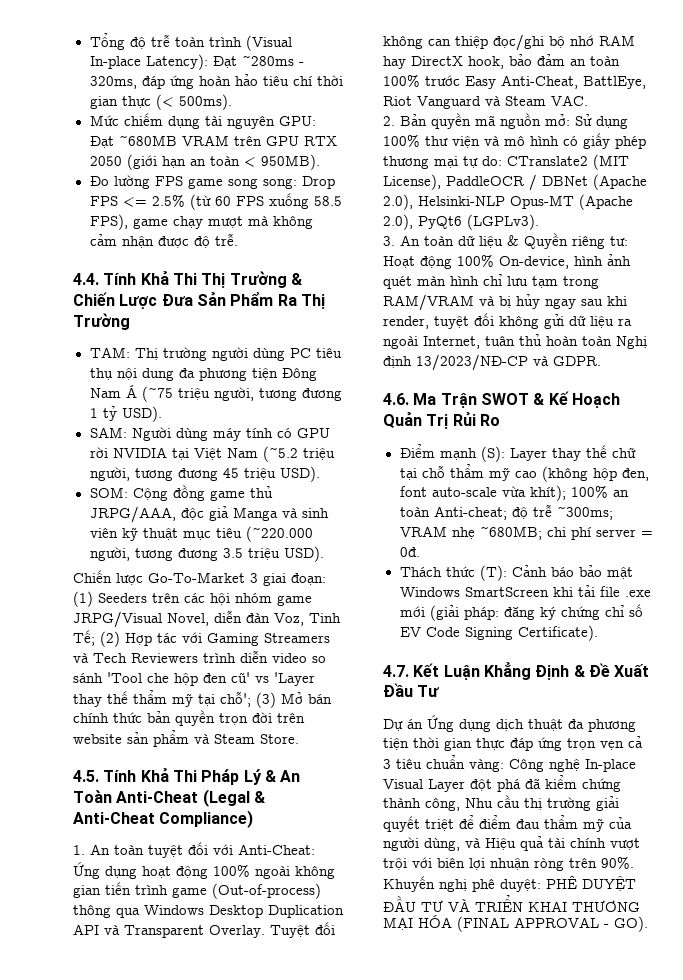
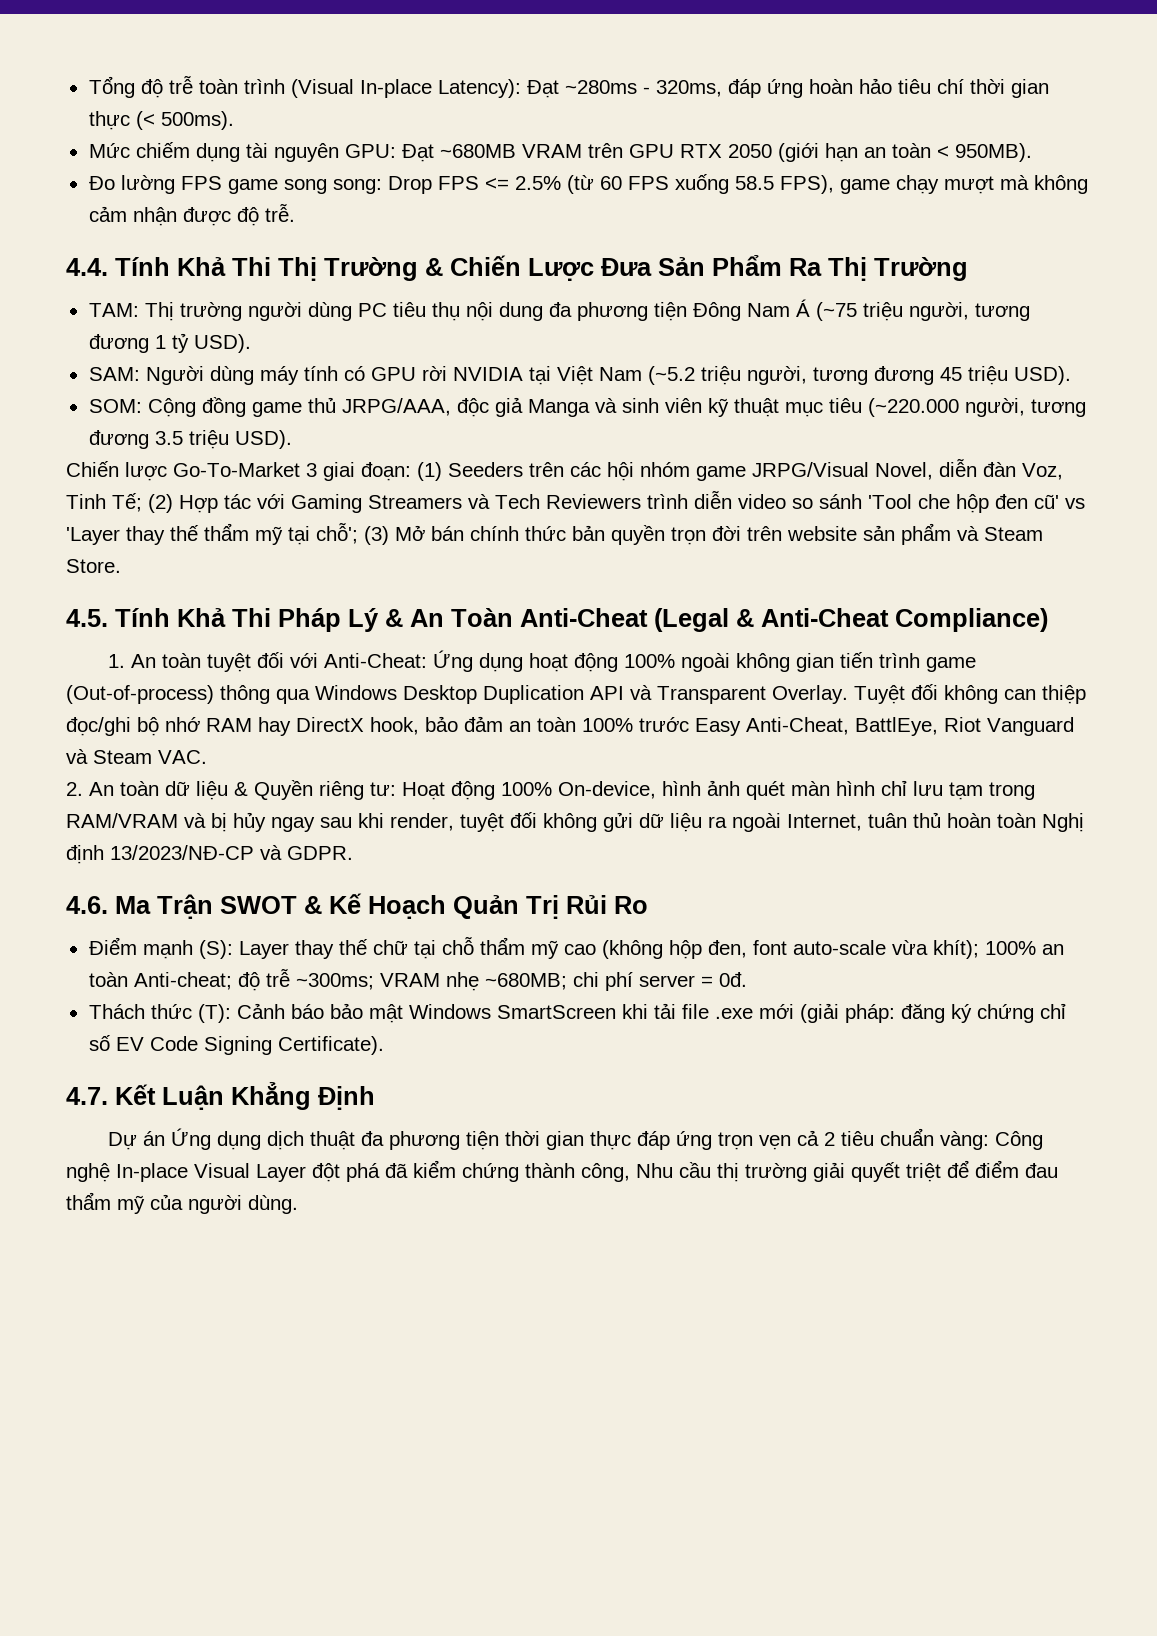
- 2. Bản quyền mã nguồn mở: Sử dụng 100% thư viện và mô hình có giấy phép thương mại tự do: CTranslate2 (MIT License), PaddleOCR / DBNet (Apache 2.0), Helsinki-NLP Opus-MT (Apache 2.0), PyQt6 (LGPLv3).
- 3. An toàn dữ liệu & Quyền riêng tư: Hoạt động 100% On-device, hình ảnh quét màn hình chỉ lưu tạm trong RAM/VRAM và bị hủy ngay sau khi render, tuyệt đối không gửi dữ liệu ra ngoài Internet, tuân thủ hoàn toàn Nghị định 13/2023/NĐ-CP và GDPR.
+ 2. An toàn dữ liệu & Quyền riêng tư: Hoạt động 100% On-device, hình ảnh quét màn hình chỉ lưu tạm trong RAM/VRAM và bị hủy ngay sau khi render, tuyệt đối không gửi dữ liệu ra ngoài Internet, tuân thủ hoàn toàn Nghị định 13/2023/NĐ-CP và GDPR.
- 4.7. Kết Luận Khẳng Định & Đề Xuất Đầu Tư
+ 4.7. Kết Luận Khẳng Định
- Dự án Ứng dụng dịch thuật đa phương tiện thời gian thực đáp ứng trọn vẹn cả 3 tiêu chuẩn vàng: Công nghệ In-place Visual Layer đột phá đã kiểm chứng thành công, Nhu cầu thị trường giải quyết triệt để điểm đau thẩm mỹ của người dùng, và Hiệu quả tài chính vượt trội với biên lợi nhuận ròng trên 90%. Khuyến nghị phê duyệt: PHÊ DUYỆT ĐẦU TƯ VÀ TRIỂN KHAI THƯƠNG MẠI HÓA (FINAL APPROVAL - GO).
+ Dự án Ứng dụng dịch thuật đa phương tiện thời gian thực đáp ứng trọn vẹn cả 2 tiêu chuẩn vàng: Công nghệ In-place Visual Layer đột phá đã kiểm chứng thành công, Nhu cầu thị trường giải quyết triệt để điểm đau thẩm mỹ của người dùng.

